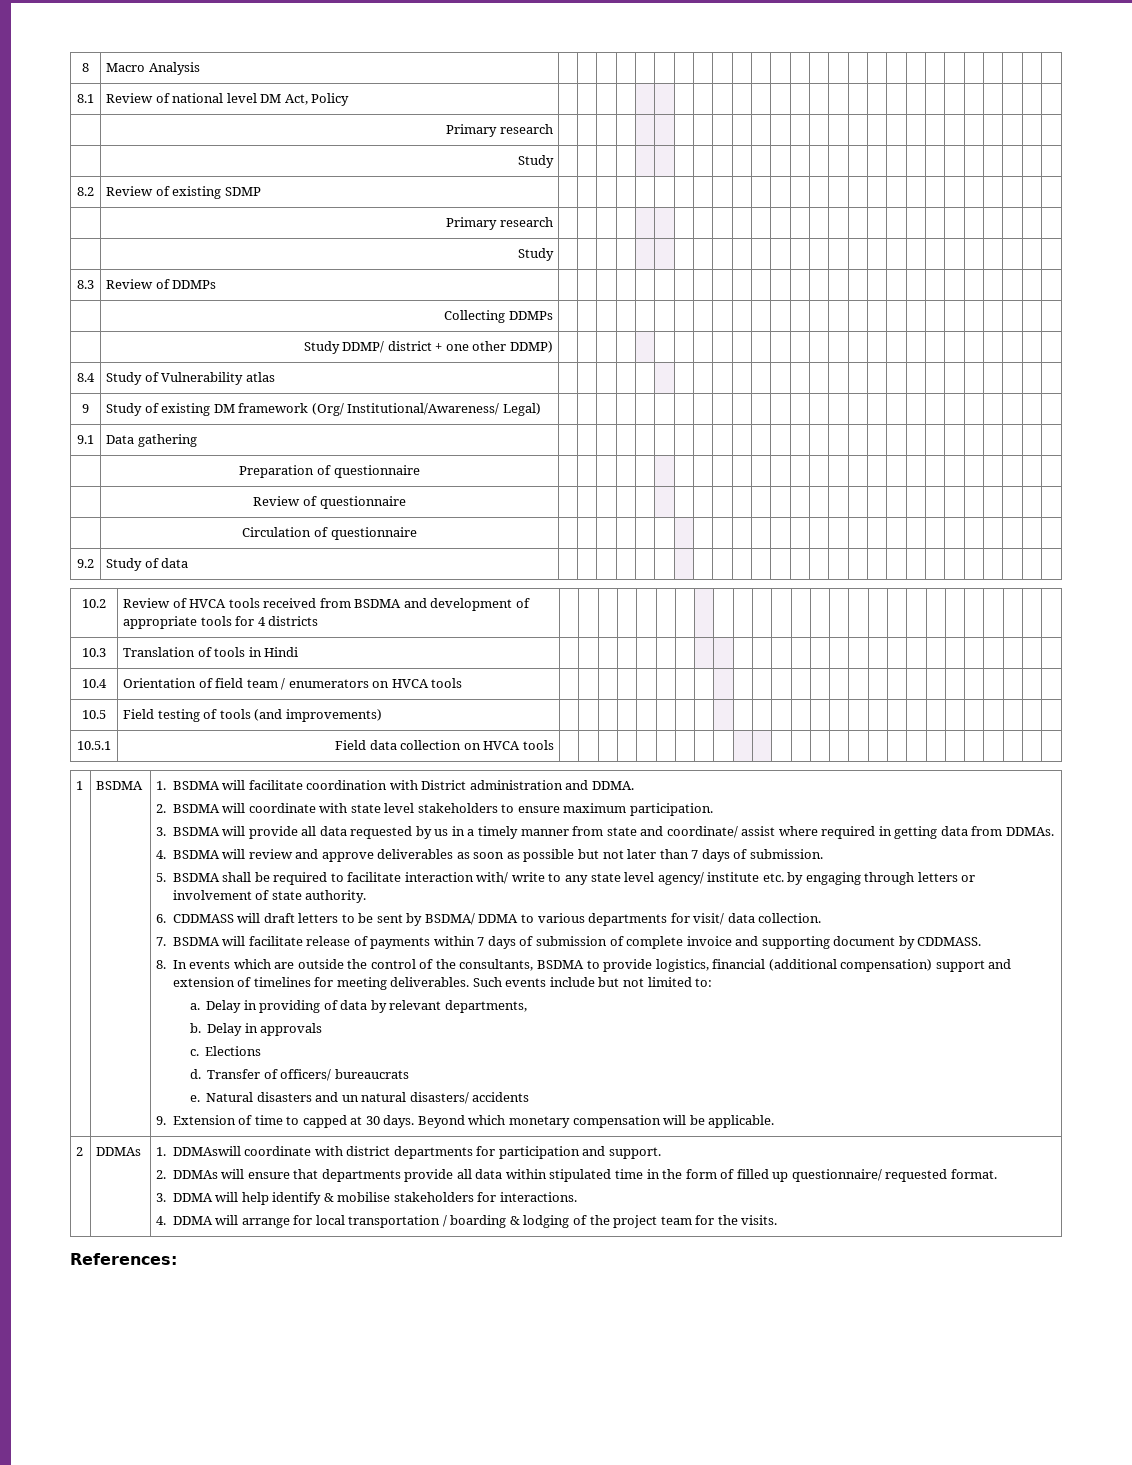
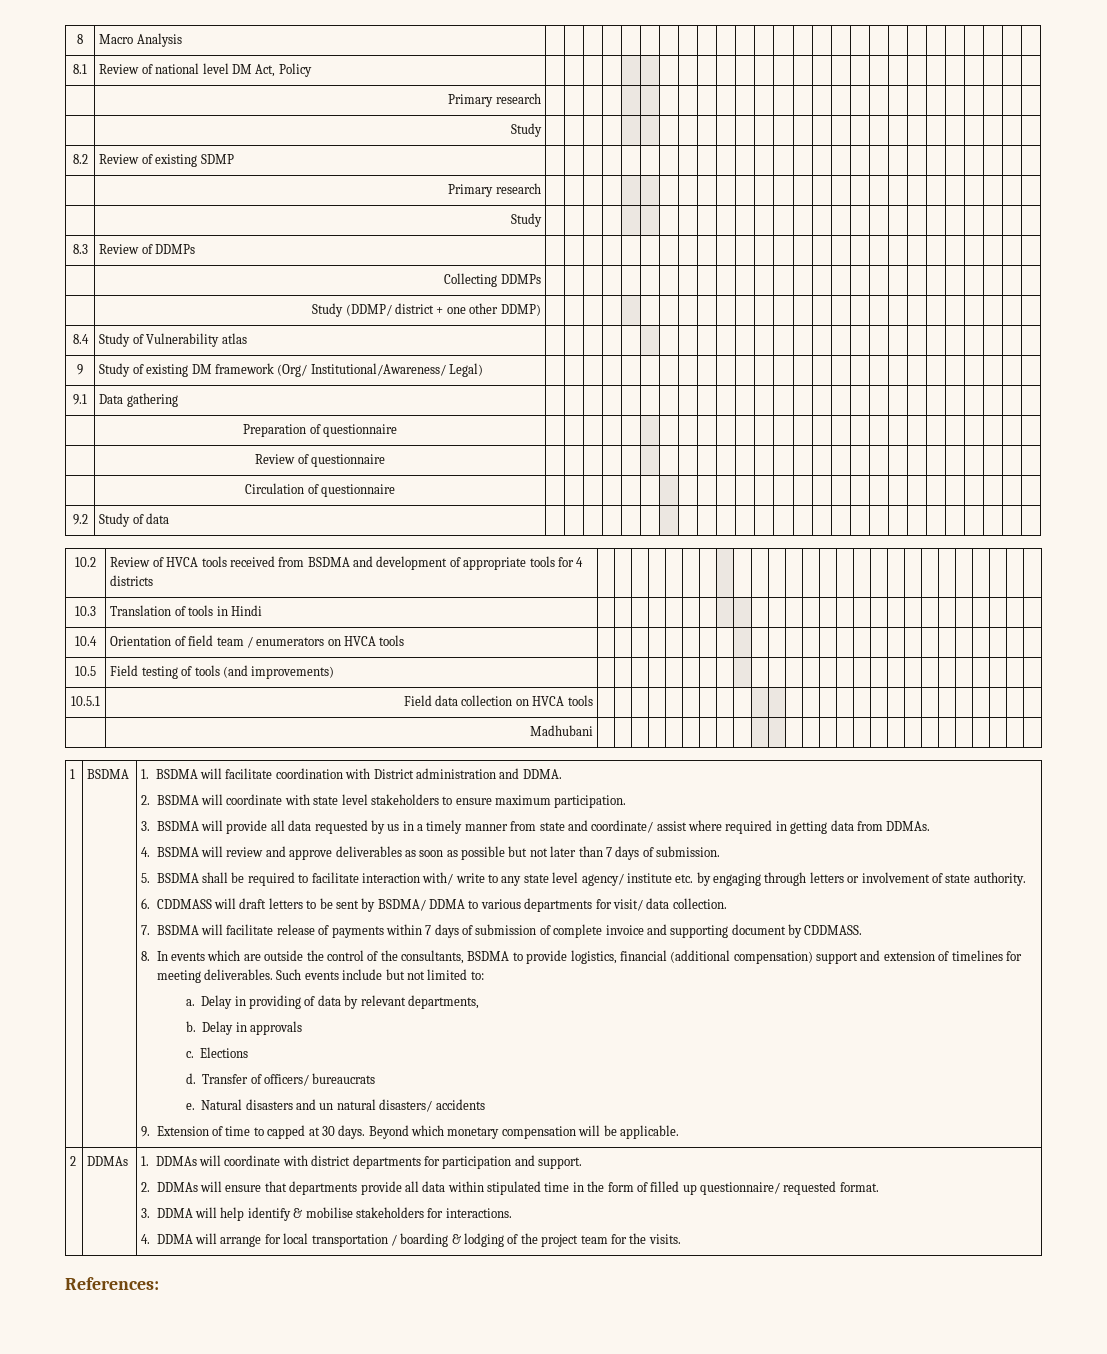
- | Study DDMP/ district + one other DDMP) | | | | | | | | | | | | | | | | | | | | | | | | | |
+ | Study (DDMP/ district + one other DDMP) | | | | | | | | | | | | | | | | | | | | | | | | | |
+ | Madhubani | | | | | | | | | | | | | | | | | | | | | | | | | |
- 1. DDMAswill coordinate with district departments for participation and support.
+ 1. DDMAs will coordinate with district departments for participation and support.

